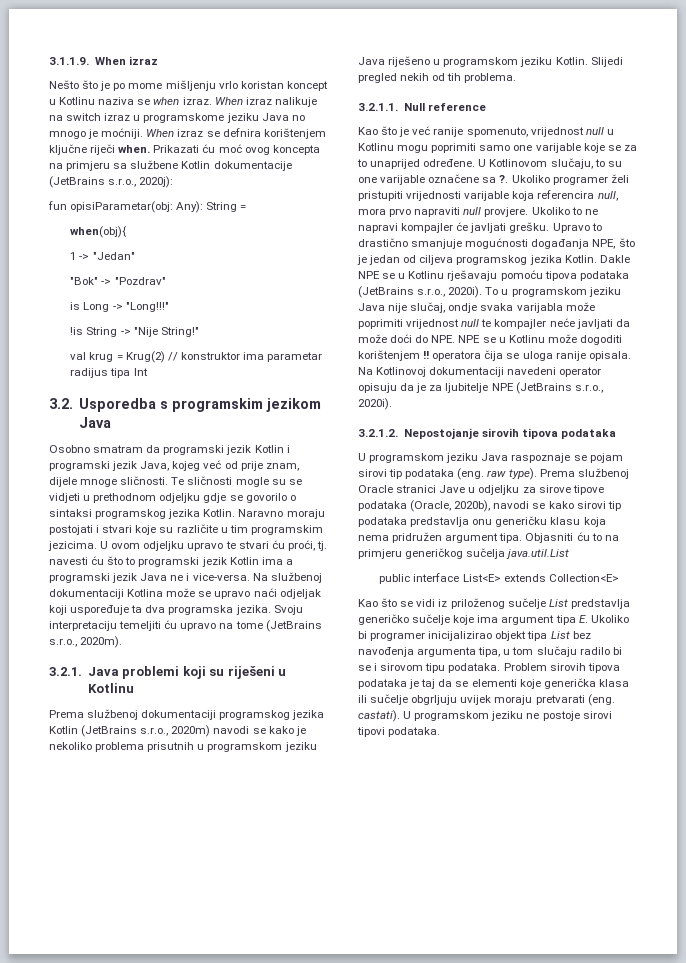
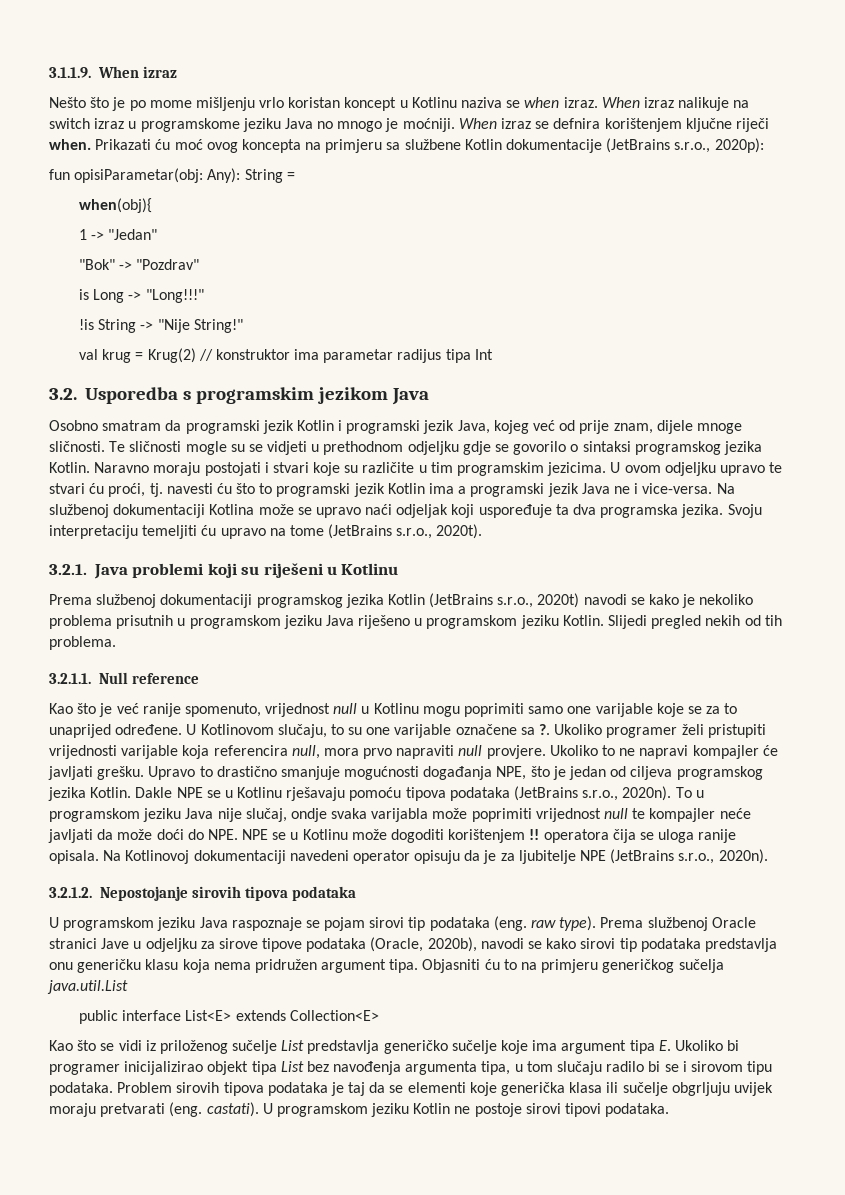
- Prikazati ću moć ovog koncepta na primjeru sa službene Kotlin dokumentacije (JetBrains s.r.o., 2020j):
+ Prikazati ću moć ovog koncepta na primjeru sa službene Kotlin dokumentacije (JetBrains s.r.o., 2020p):
- Svoju interpretaciju temeljiti ću upravo na tome (JetBrains s.r.o., 2020m).
+ Svoju interpretaciju temeljiti ću upravo na tome (JetBrains s.r.o., 2020t).
- Prema službenoj dokumentaciji programskog jezika Kotlin (JetBrains s.r.o., 2020m) navodi se kako je nekoliko problema prisutnih u programskom jeziku Java riješeno u programskom jeziku Kotlin.
+ Prema službenoj dokumentaciji programskog jezika Kotlin (JetBrains s.r.o., 2020t) navodi se kako je nekoliko problema prisutnih u programskom jeziku Java riješeno u programskom jeziku Kotlin.
- Dakle NPE se u Kotlinu rješavaju pomoću tipova podataka (JetBrains s.r.o., 2020i).
+ Dakle NPE se u Kotlinu rješavaju pomoću tipova podataka (JetBrains s.r.o., 2020n).
- Na Kotlinovoj dokumentaciji navedeni operator opisuju da je za ljubitelje NPE (JetBrains s.r.o., 2020i).
+ Na Kotlinovoj dokumentaciji navedeni operator opisuju da je za ljubitelje NPE (JetBrains s.r.o., 2020n).
- U programskom jeziku ne postoje sirovi tipovi podataka.
+ U programskom jeziku Kotlin ne postoje sirovi tipovi podataka.

